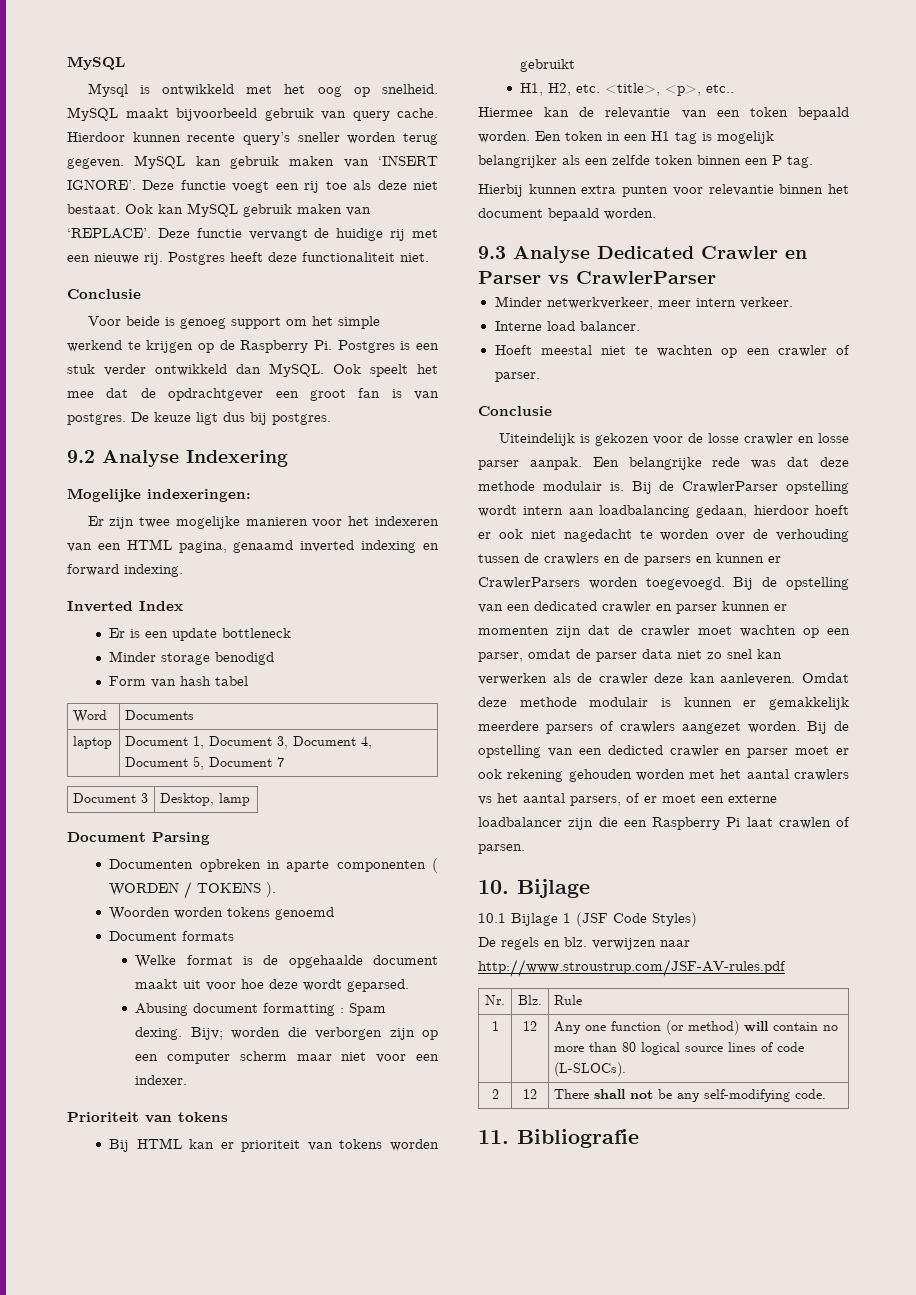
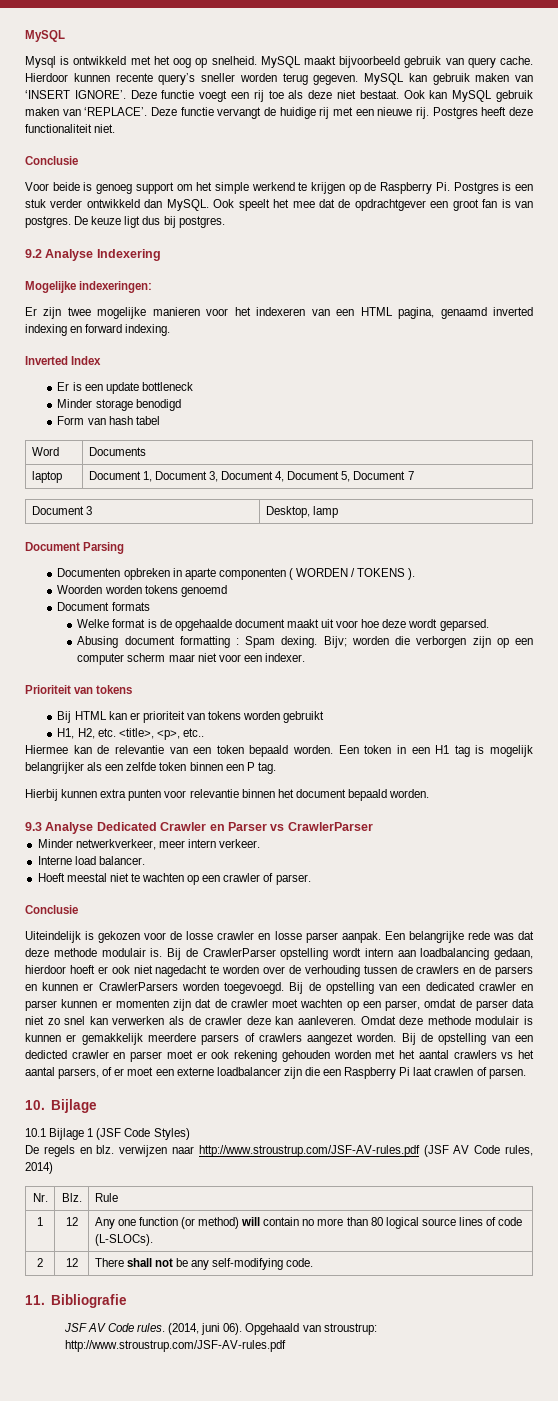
- De regels en blz. verwijzen naar http://www.stroustrup.com/JSF-AV-rules.pdf
+ De regels en blz. verwijzen naar http://www.stroustrup.com/JSF-AV-rules.pdf (JSF AV Code rules, 2014)
+ JSF AV Code rules. (2014, juni 06). Opgehaald van stroustrup: http://www.stroustrup.com/JSF-AV-rules.pdf

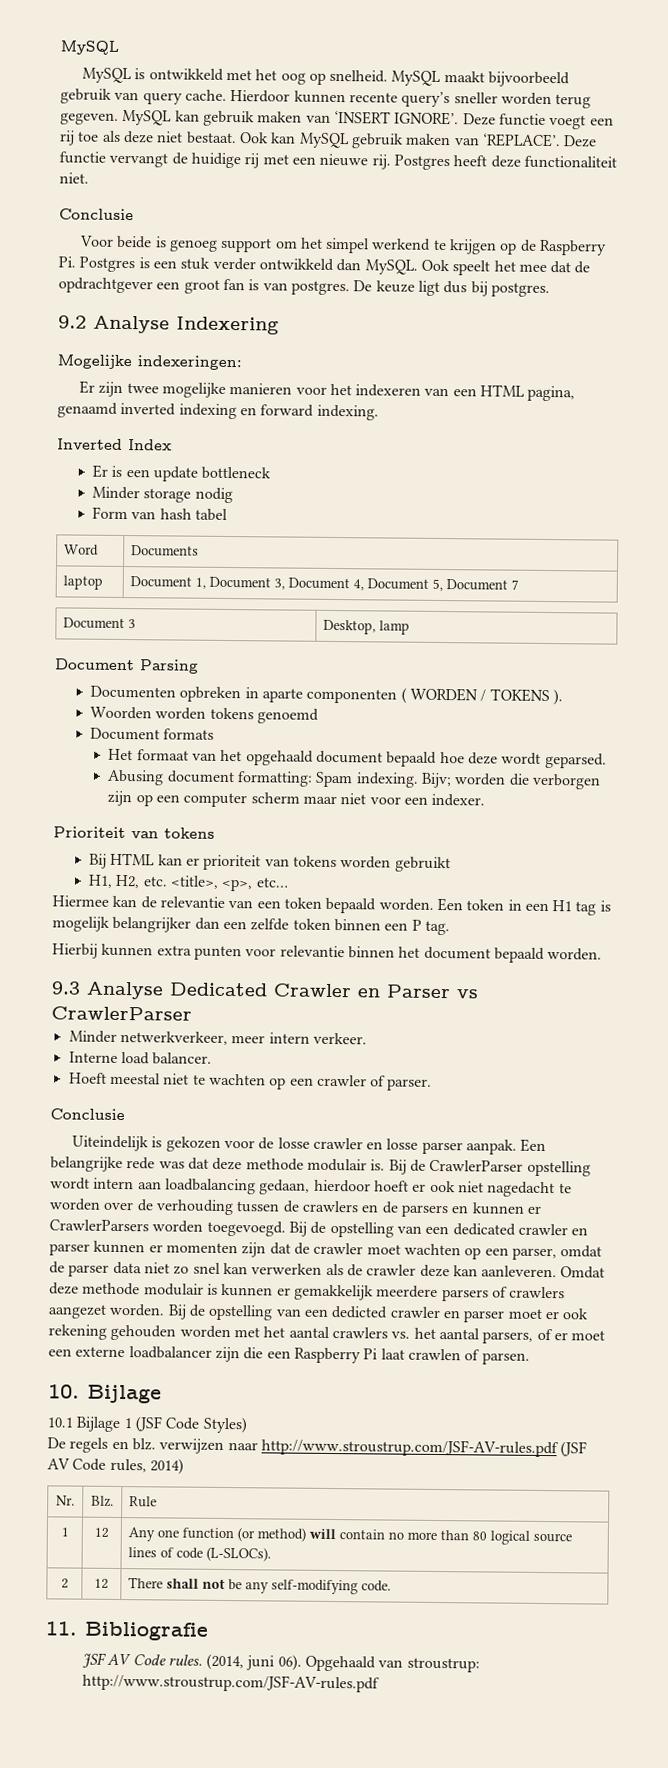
- Mysql is ontwikkeld met het oog op snelheid.
+ MySQL is ontwikkeld met het oog op snelheid.
- Voor beide is genoeg support om het simple werkend te krijgen op de Raspberry Pi. Postgres is een stuk verder ontwikkeld dan MySQL.
+ Voor beide is genoeg support om het simpel werkend te krijgen op de Raspberry Pi. Postgres is een stuk verder ontwikkeld dan MySQL.
- Minder storage benodigd
+ Minder storage nodig
- Welke format is de opgehaalde document maakt uit voor hoe deze wordt geparsed.
+ Het formaat van het opgehaald document bepaald hoe deze wordt geparsed.
- Abusing document formatting : Spam dexing.
+ Abusing document formatting: Spam indexing.
- H1, H2, etc. <title>, <p>, etc..
+ H1, H2, etc. <title>, <p>, etc…
- Een token in een H1 tag is mogelijk belangrijker als een zelfde token binnen een P tag.
+ Een token in een H1 tag is mogelijk belangrijker dan een zelfde token binnen een P tag.
- Bij de opstelling van een dedicted crawler en parser moet er ook rekening gehouden worden met het aantal crawlers vs het aantal parsers, of er moet een externe loadbalancer zijn die een Raspberry Pi laat crawlen of parsen.
+ Bij de opstelling van een dedicted crawler en parser moet er ook rekening gehouden worden met het aantal crawlers vs. het aantal parsers, of er moet een externe loadbalancer zijn die een Raspberry Pi laat crawlen of parsen.

